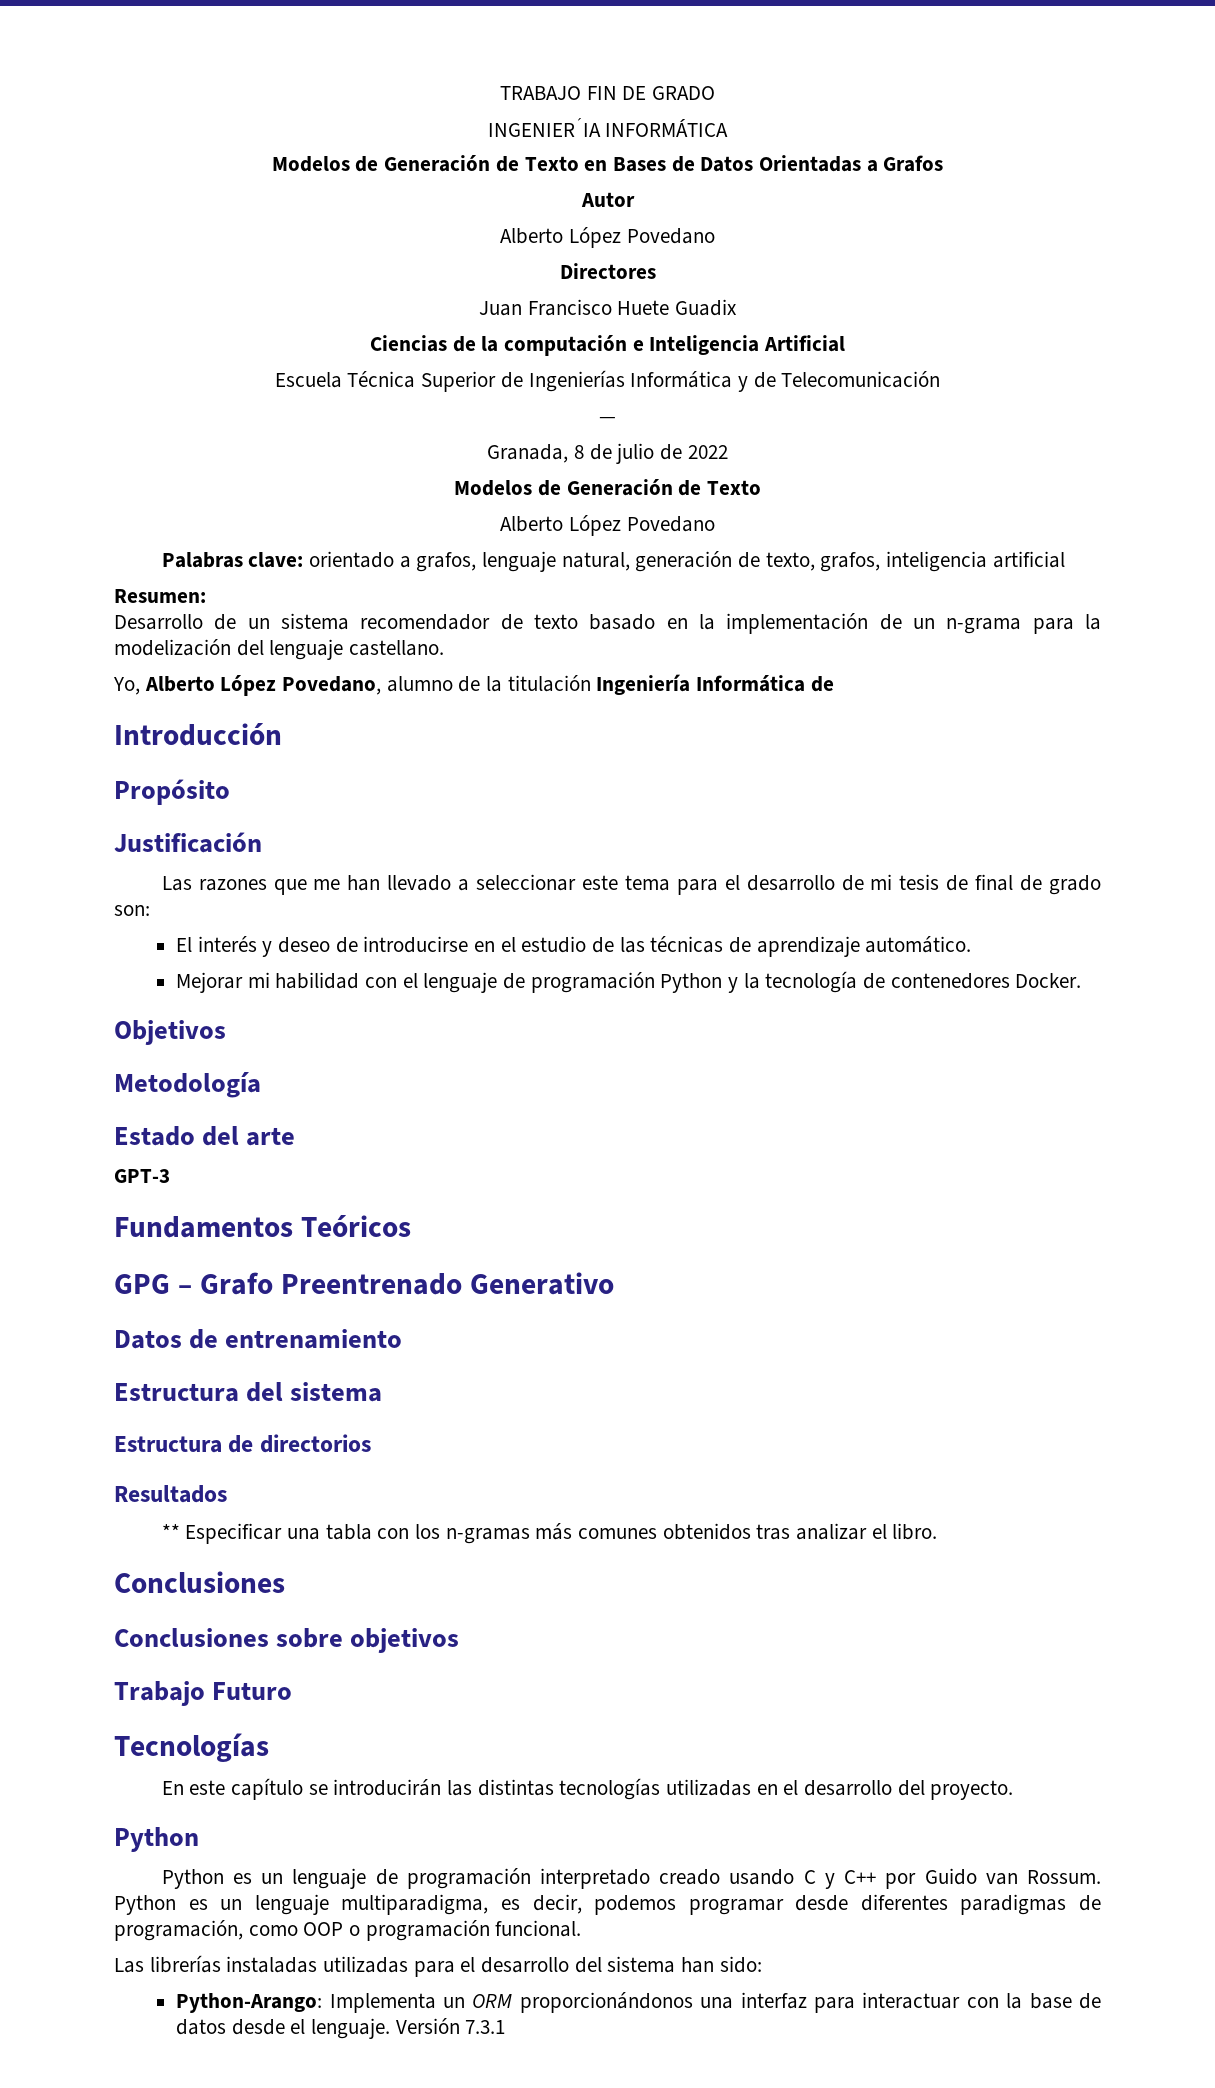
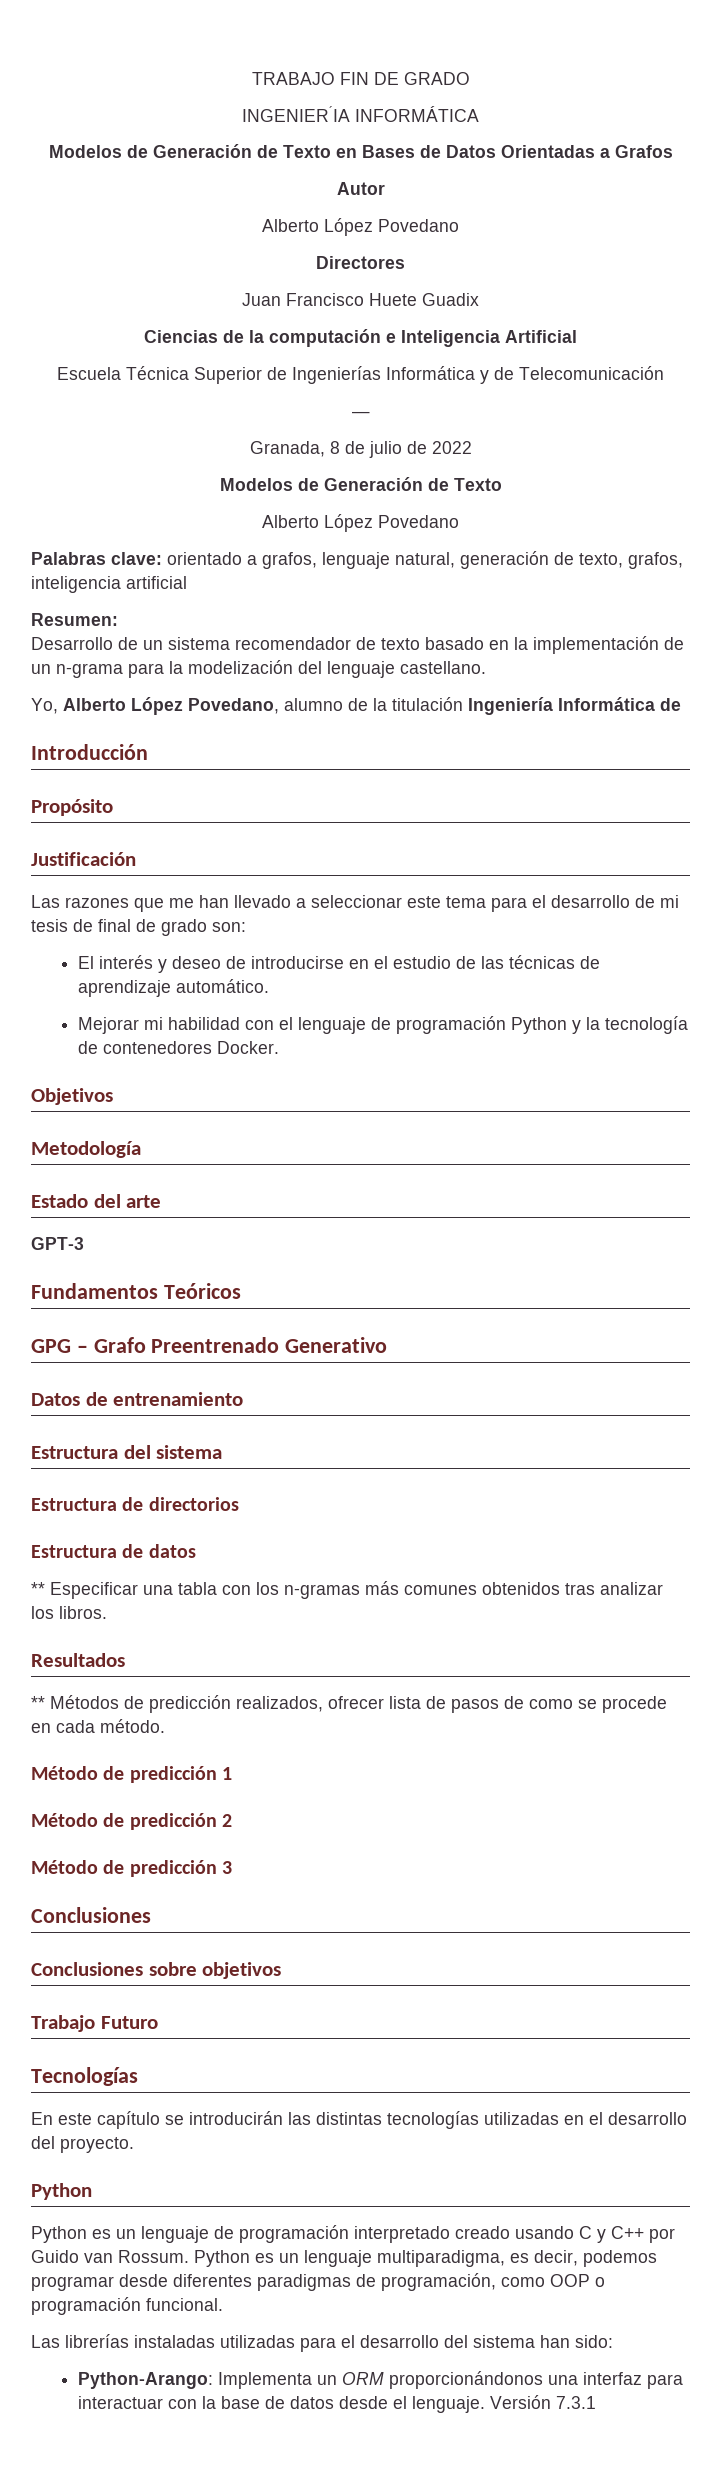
- Resultados
+ Estructura de datos
- ** Especificar una tabla con los n-gramas más comunes obtenidos tras analizar el libro.
+ ** Especificar una tabla con los n-gramas más comunes obtenidos tras analizar los libros.
+ Resultados
+ ** Métodos de predicción realizados, ofrecer lista de pasos de como se procede en cada método.
+ Método de predicción 1
+ Método de predicción 2
+ Método de predicción 3

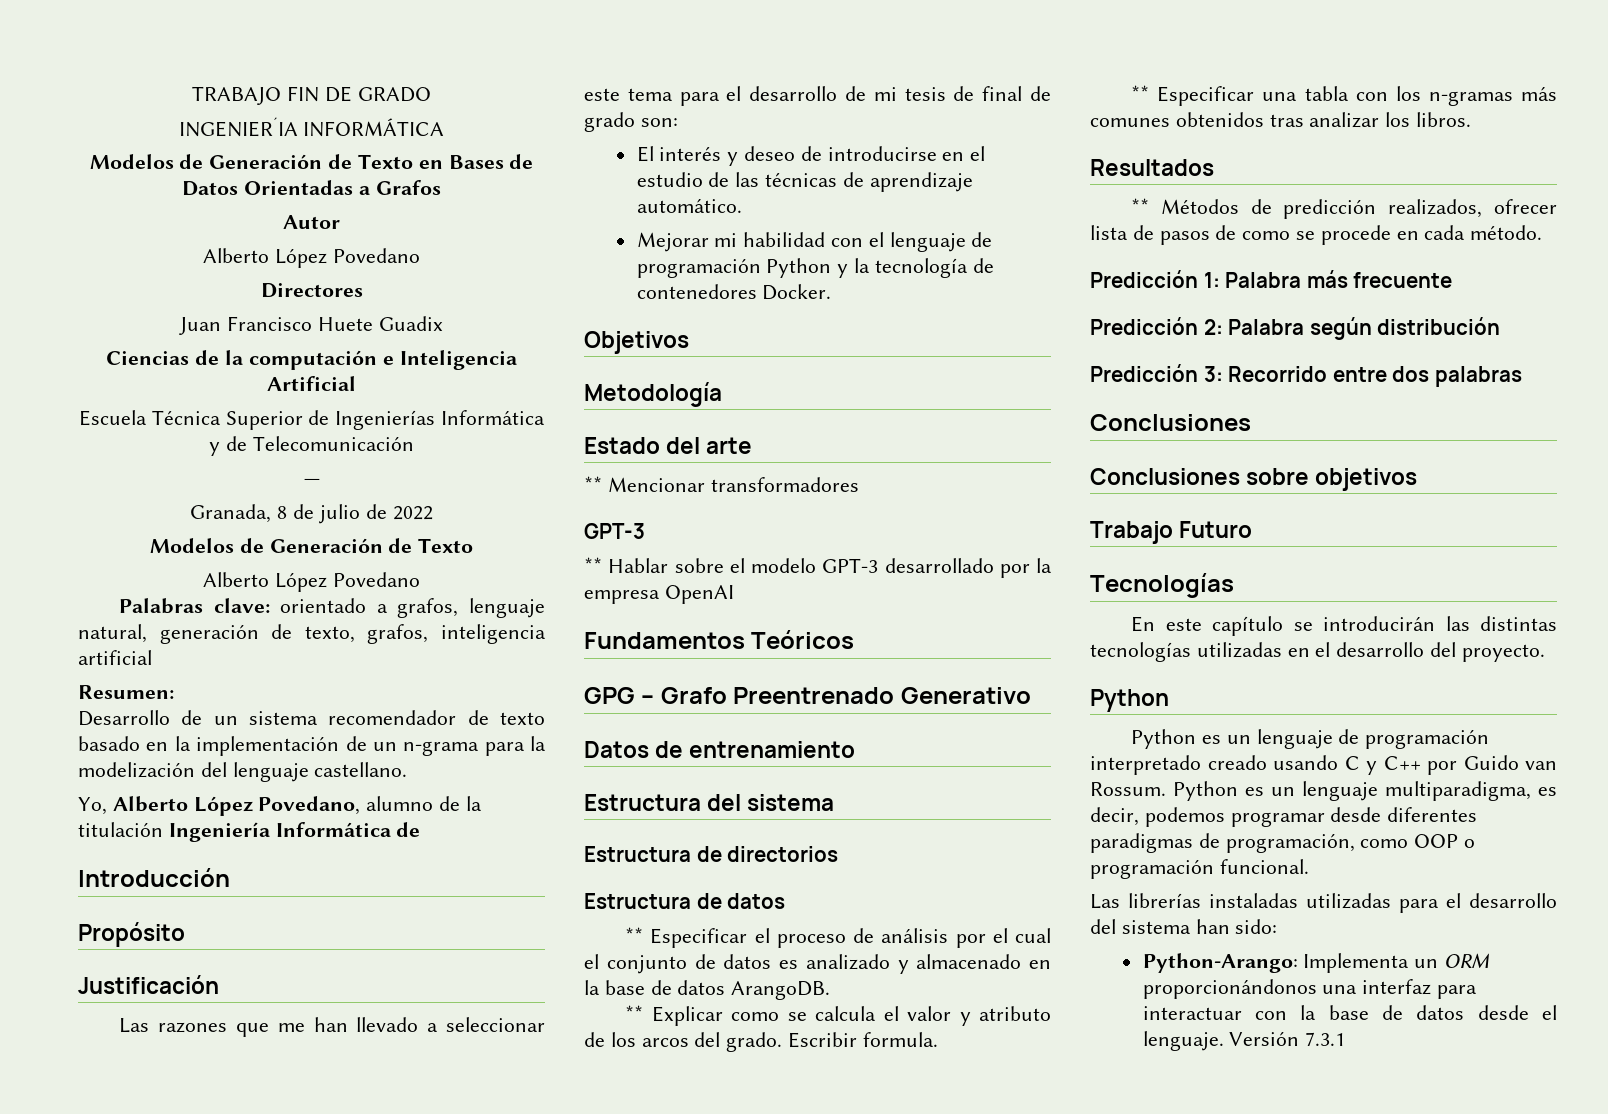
+ ** Mencionar transformadores
  GPT-3
+ ** Hablar sobre el modelo GPT-3 desarrollado por la empresa OpenAI
+ ** Especificar el proceso de análisis por el cual el conjunto de datos es analizado y almacenado en la base de datos ArangoDB.
+ ** Explicar como se calcula el valor y atributo de los arcos del grado. Escribir formula.
- Método de predicción 1
- Método de predicción 2
- Método de predicción 3
+ Predicción 1: Palabra más frecuente
+ Predicción 2: Palabra según distribución
+ Predicción 3: Recorrido entre dos palabras

